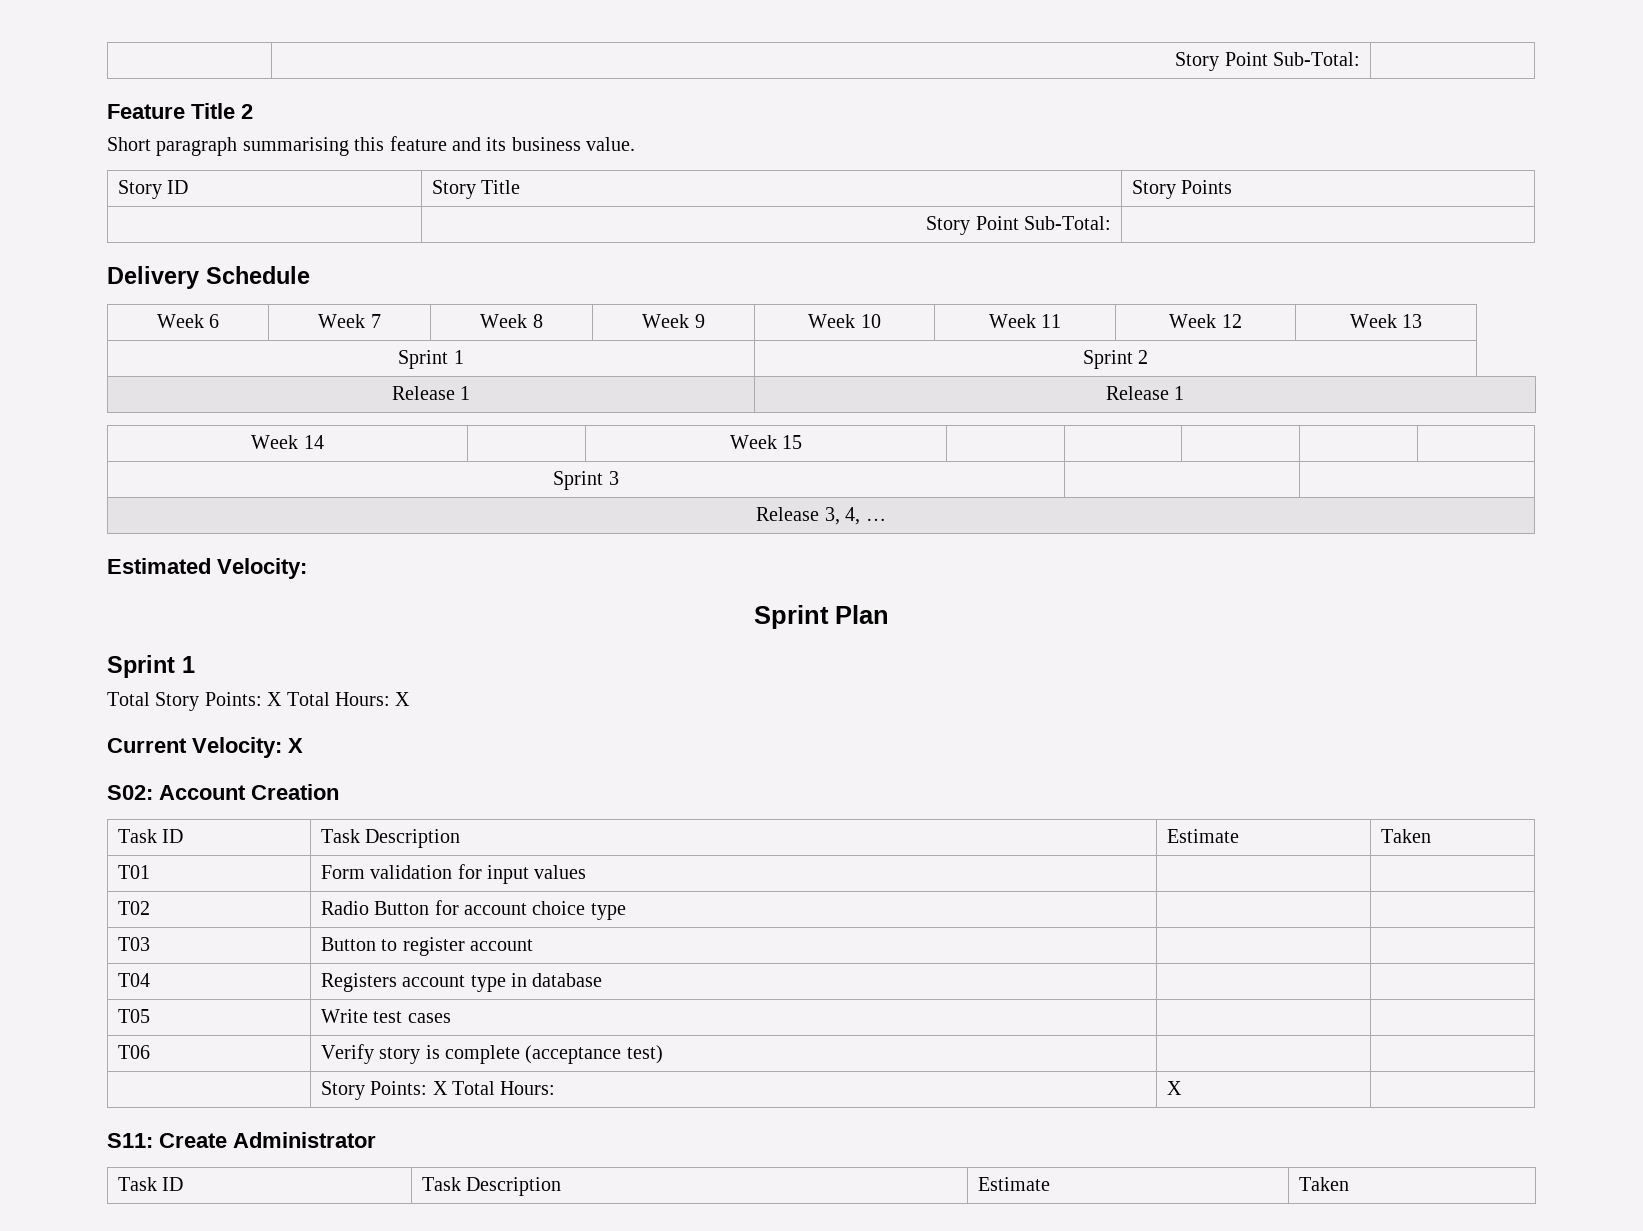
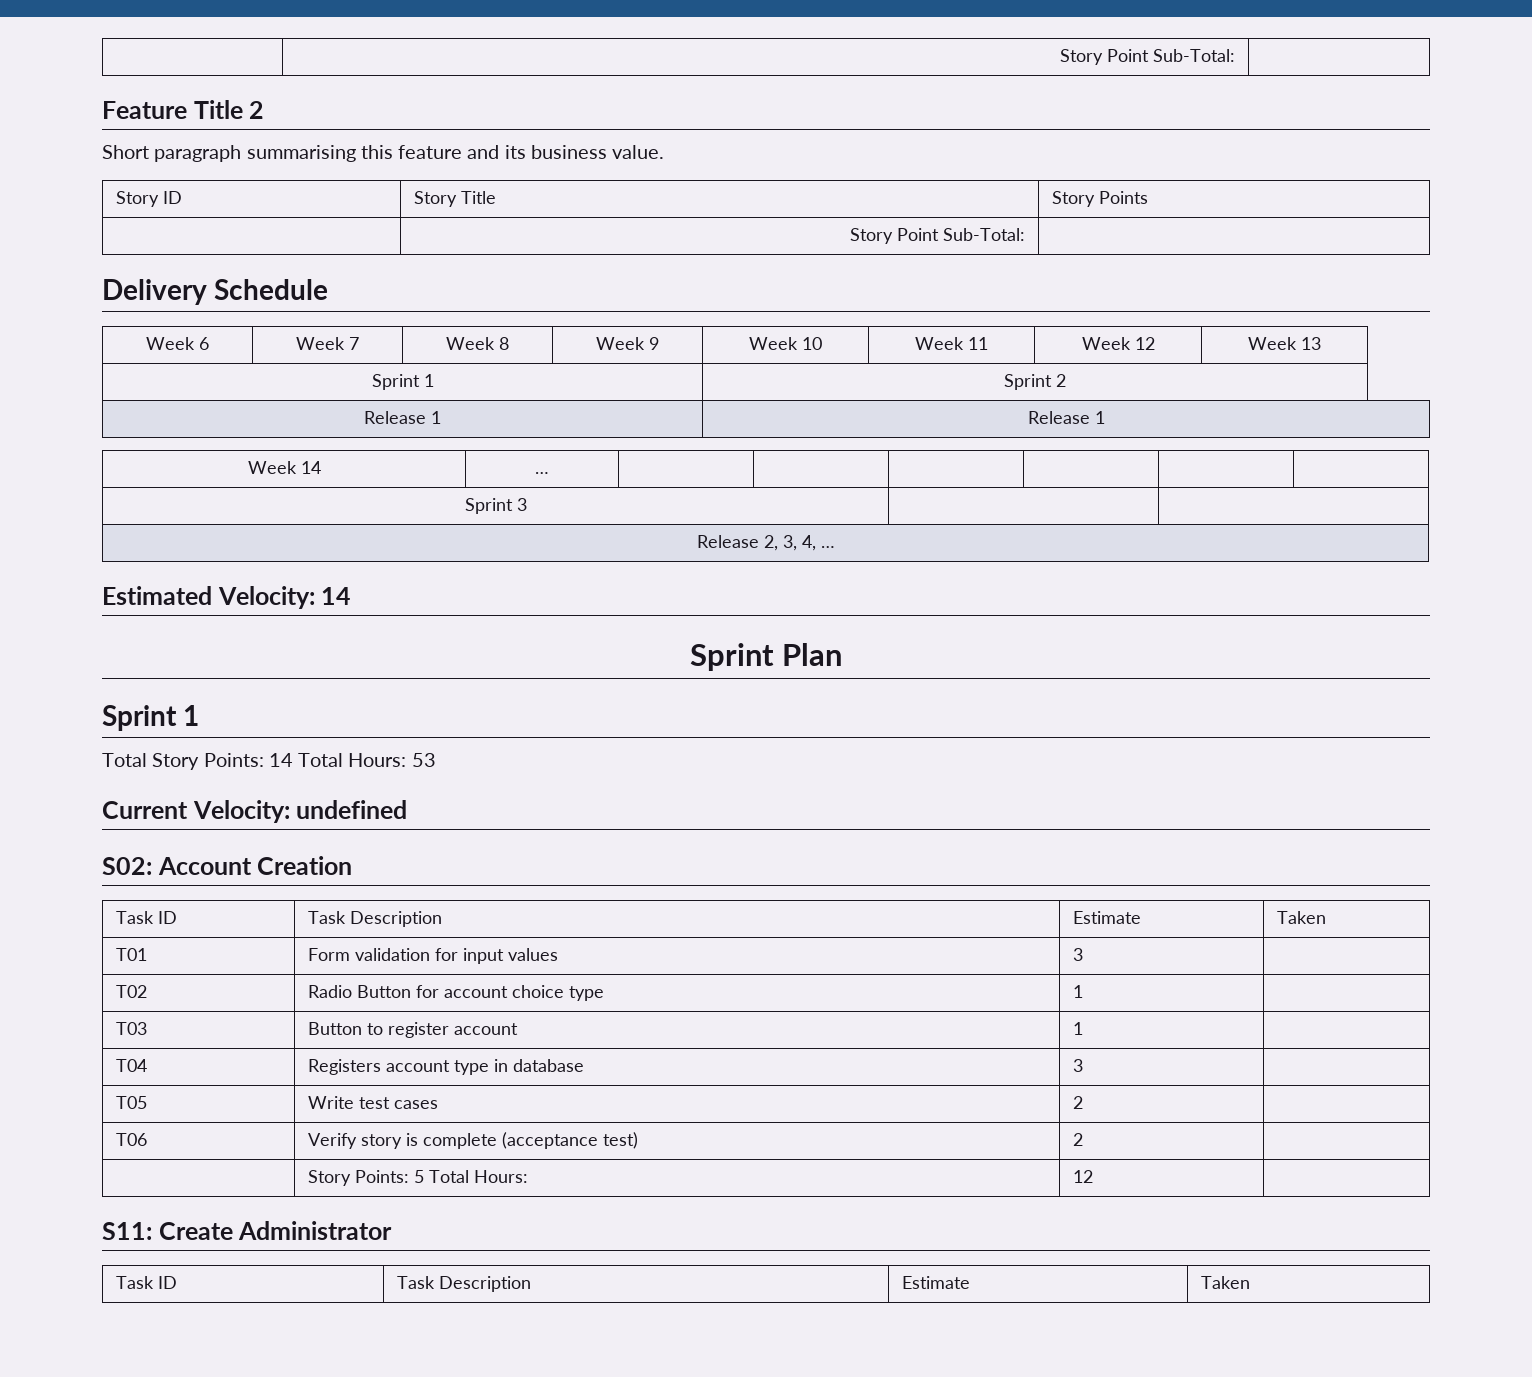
- Week 14 | | Week 15 | | | | |
+ Week 14 | … | | | | | |
- Release 3, 4, …
+ Release 2, 3, 4, …
- Estimated Velocity:
+ Estimated Velocity: 14
- Total Story Points: X Total Hours: X
+ Total Story Points: 14 Total Hours: 53
- Current Velocity: X
+ Current Velocity: undefined
- T01 | Form validation for input values | |
+ T01 | Form validation for input values | 3 |
- T02 | Radio Button for account choice type | |
+ T02 | Radio Button for account choice type | 1 |
- T03 | Button to register account | |
+ T03 | Button to register account | 1 |
- T04 | Registers account type in database | |
+ T04 | Registers account type in database | 3 |
- T05 | Write test cases | |
+ T05 | Write test cases | 2 |
- T06 | Verify story is complete (acceptance test) | |
- | Story Points: X Total Hours: | X |
+ T06 | Verify story is complete (acceptance test) | 2 |
+ | Story Points: 5 Total Hours: | 12 |

